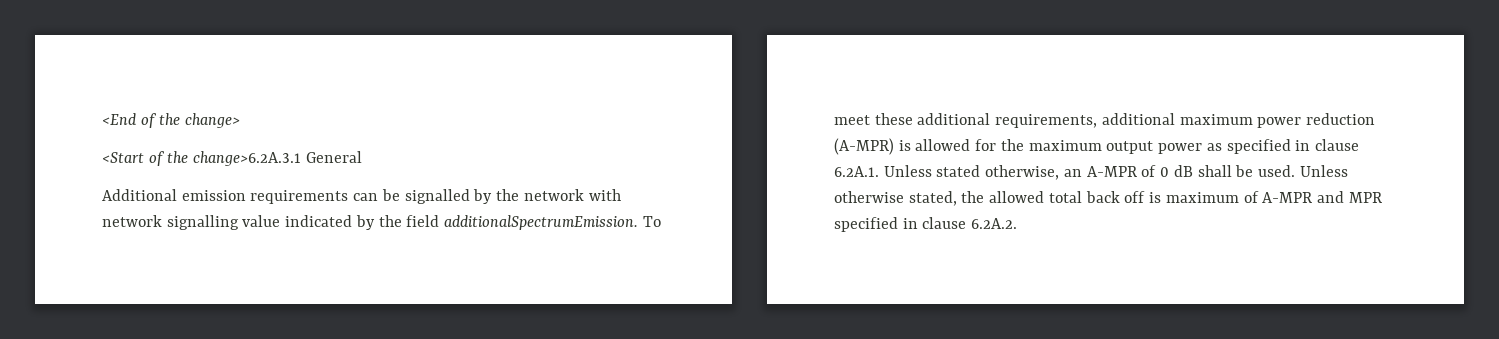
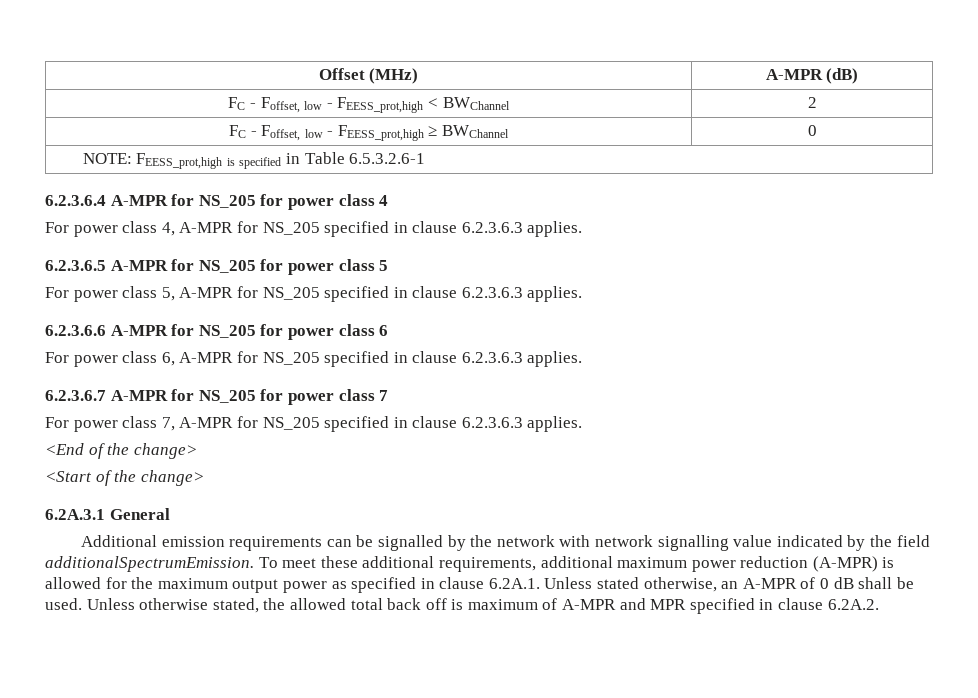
+ Offset (MHz) | A-MPR (dB)
+ FC - Foffset, low - FEESS_prot,high < BWChannel | 2
+ FC - Foffset, low - FEESS_prot,high ≥ BWChannel | 0
+ NOTE: FEESS_prot,high is specified in Table 6.5.3.2.6-1
+ 6.2.3.6.4 A-MPR for NS_205 for power class 4
+ For power class 4, A-MPR for NS_205 specified in clause 6.2.3.6.3 applies.
+ 6.2.3.6.5 A-MPR for NS_205 for power class 5
+ For power class 5, A-MPR for NS_205 specified in clause 6.2.3.6.3 applies.
+ 6.2.3.6.6 A-MPR for NS_205 for power class 6
+ For power class 6, A-MPR for NS_205 specified in clause 6.2.3.6.3 applies.
+ 6.2.3.6.7 A-MPR for NS_205 for power class 7
+ For power class 7, A-MPR for NS_205 specified in clause 6.2.3.6.3 applies.
- <Start of the change>6.2A.3.1 General
+ <Start of the change>
+ 6.2A.3.1 General

